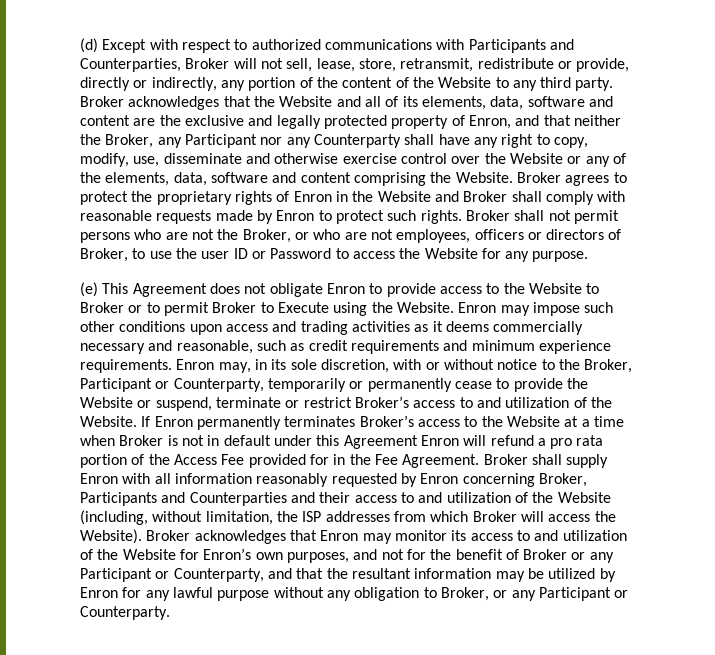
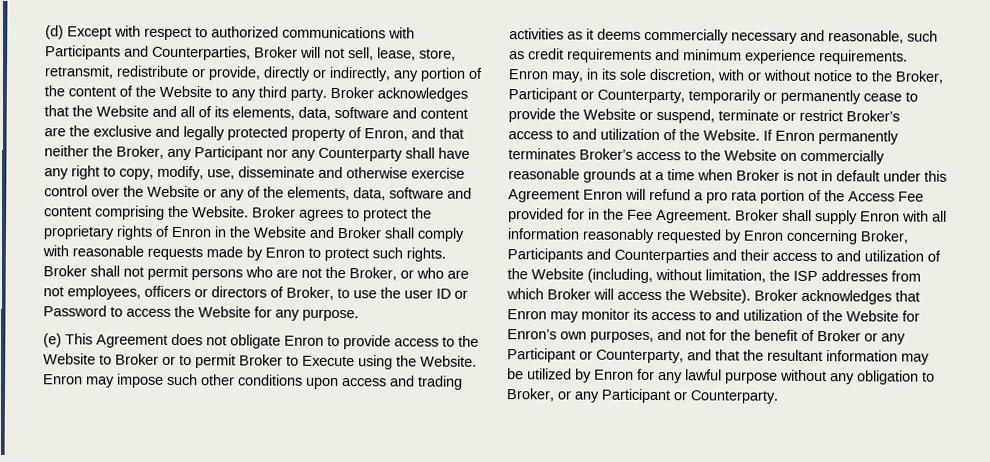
- If Enron permanently terminates Broker’s access to the Website at a time when Broker is not in default under this Agreement Enron will refund a pro rata portion of the Access Fee provided for in the Fee Agreement.
+ If Enron permanently terminates Broker’s access to the Website on commercially reasonable grounds at a time when Broker is not in default under this Agreement Enron will refund a pro rata portion of the Access Fee provided for in the Fee Agreement.

